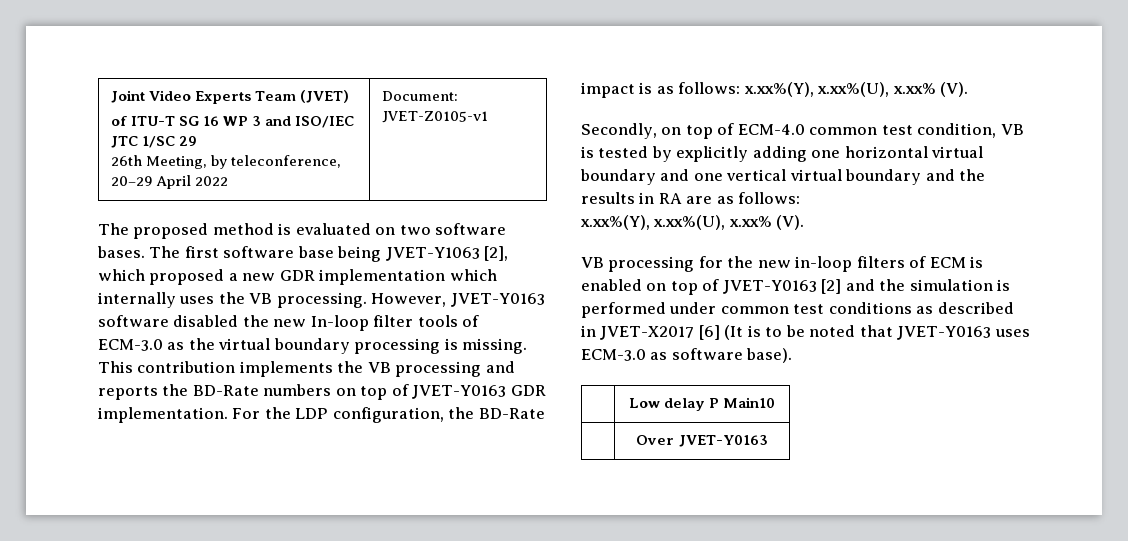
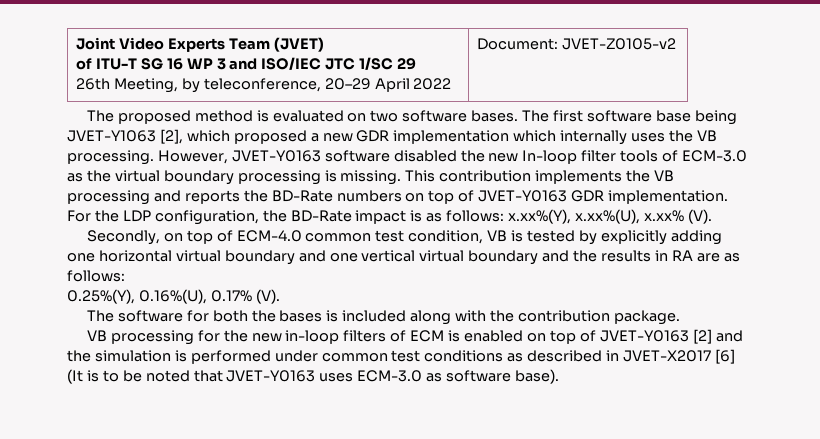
  Joint Video Experts Team (JVET)
  of ITU-T SG 16 WP 3 and ISO/IEC JTC 1/SC 29
- 26th Meeting, by teleconference, 20–29 April 2022 | Document: JVET-Z0105-v1
+ 26th Meeting, by teleconference, 20–29 April 2022 | Document: JVET-Z0105-v2
  Secondly, on top of ECM-4.0 common test condition, VB is tested by explicitly adding one horizontal virtual boundary and one vertical virtual boundary and the results in RA are as follows:
- x.xx%(Y), x.xx%(U), x.xx% (V).
+ 0.25%(Y), 0.16%(U), 0.17% (V).
+ The software for both the bases is included along with the contribution package.
- | Low delay P Main10
- | Over JVET-Y0163

